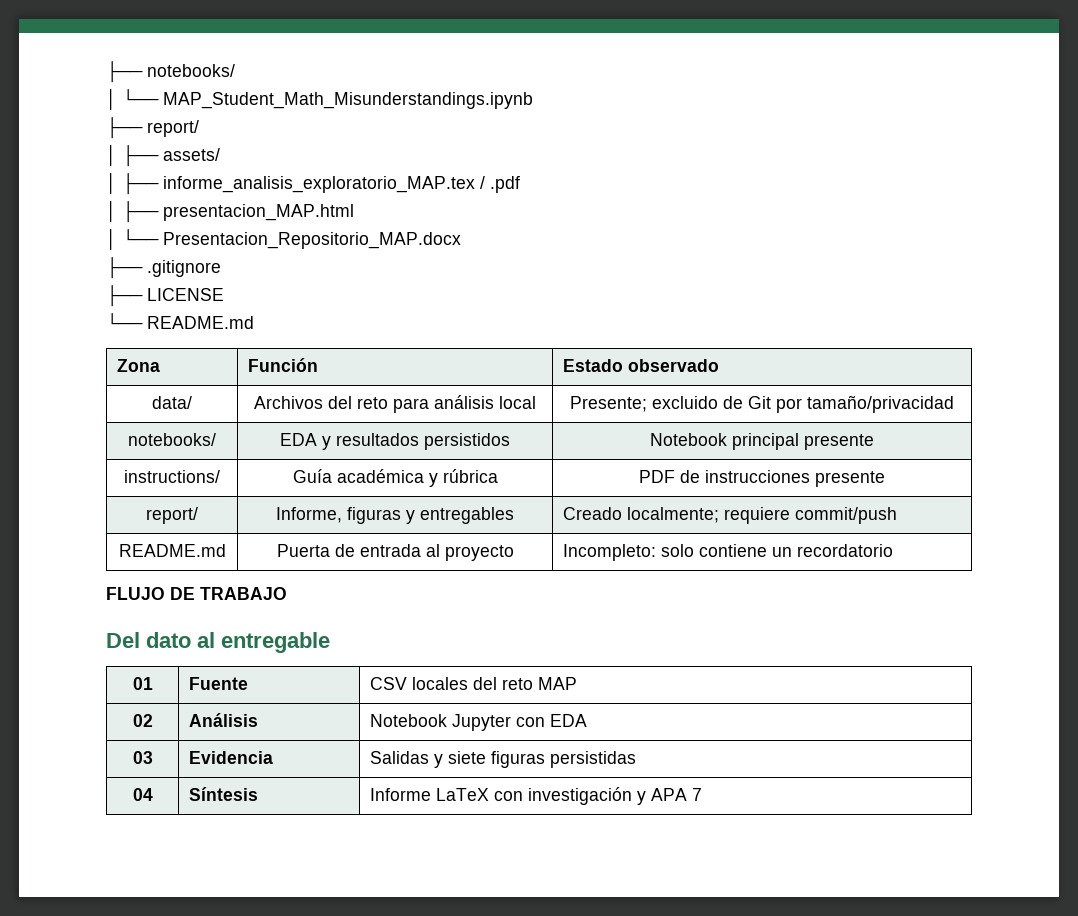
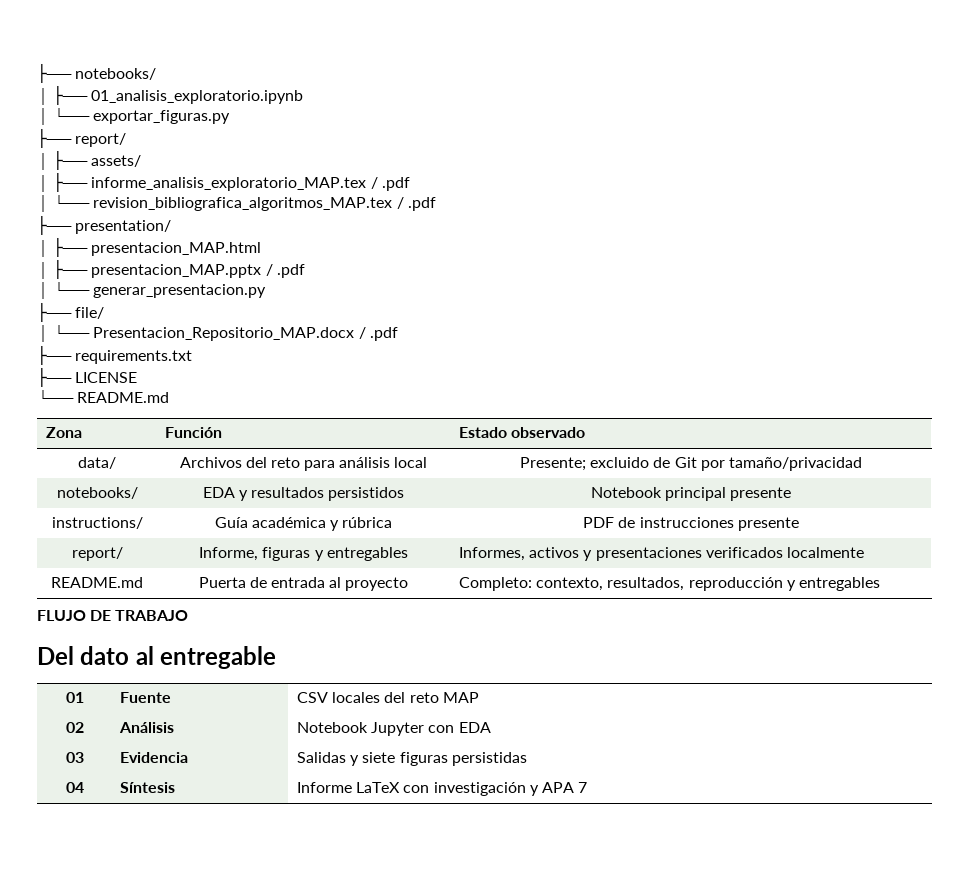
- │ └── MAP_Student_Math_Misunderstandings.ipynb
+ │ ├── 01_analisis_exploratorio.ipynb
+ │ └── exportar_figuras.py
+ │ └── revision_bibliografica_algoritmos_MAP.tex / .pdf
+ ├── presentation/
  │ ├── presentacion_MAP.html
+ │ ├── presentacion_MAP.pptx / .pdf
+ │ └── generar_presentacion.py
+ ├── file/
- │ └── Presentacion_Repositorio_MAP.docx
- ├── .gitignore
+ │ └── Presentacion_Repositorio_MAP.docx / .pdf
+ ├── requirements.txt
- report/ | Informe, figuras y entregables | Creado localmente; requiere commit/push
+ report/ | Informe, figuras y entregables | Informes, activos y presentaciones verificados localmente
- README.md | Puerta de entrada al proyecto | Incompleto: solo contiene un recordatorio
+ README.md | Puerta de entrada al proyecto | Completo: contexto, resultados, reproducción y entregables

